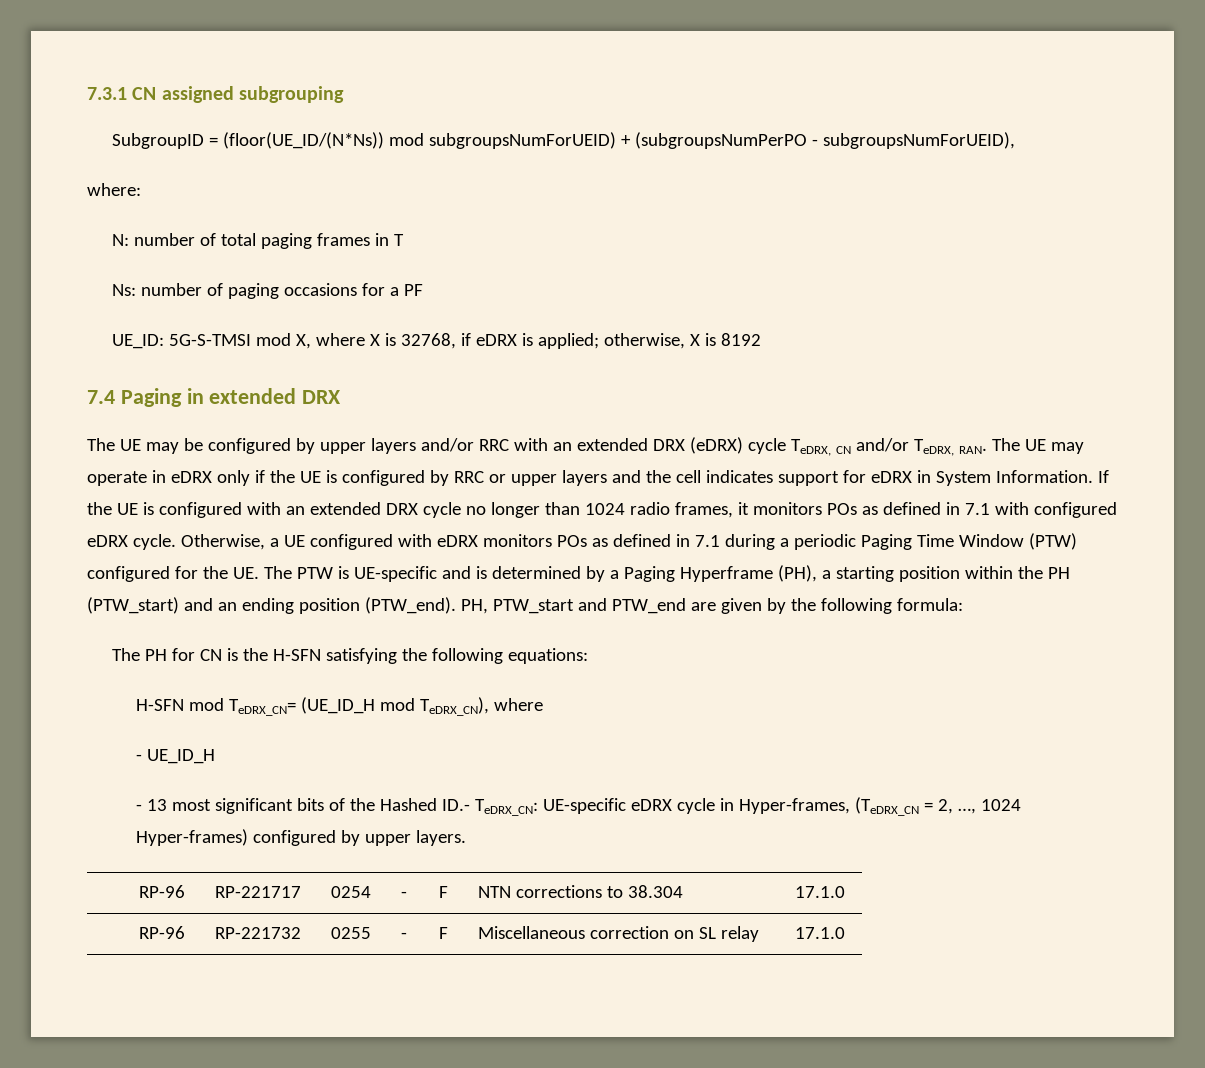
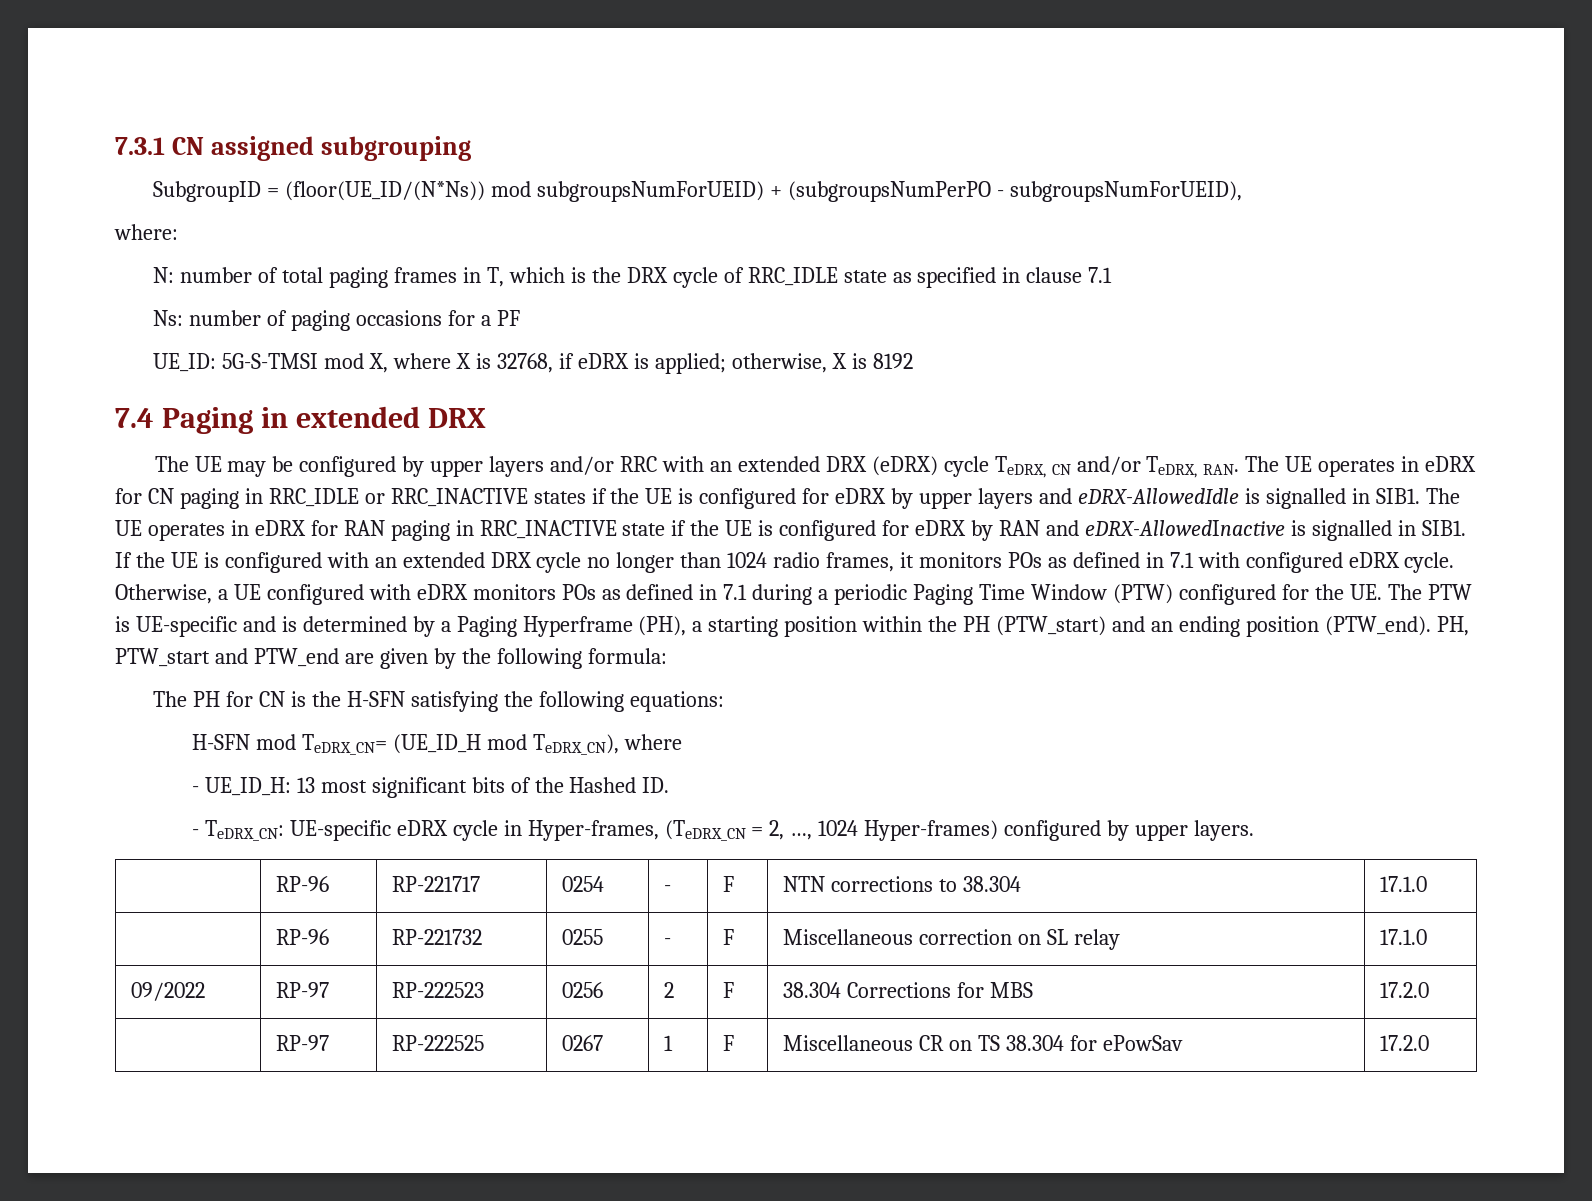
- N: number of total paging frames in T
+ N: number of total paging frames in T, which is the DRX cycle of RRC_IDLE state as specified in clause 7.1
- The UE may be configured by upper layers and/or RRC with an extended DRX (eDRX) cycle TeDRX, CN and/or TeDRX, RAN. The UE may operate in eDRX only if the UE is configured by RRC or upper layers and the cell indicates support for eDRX in System Information.
+ The UE may be configured by upper layers and/or RRC with an extended DRX (eDRX) cycle TeDRX, CN and/or TeDRX, RAN. The UE operates in eDRX for CN paging in RRC_IDLE or RRC_INACTIVE states if the UE is configured for eDRX by upper layers and eDRX-AllowedIdle is signalled in SIB1. The UE operates in eDRX for RAN paging in RRC_INACTIVE state if the UE is configured for eDRX by RAN and eDRX-AllowedInactive is signalled in SIB1.
- - UE_ID_H
- - 13 most significant bits of the Hashed ID.- TeDRX_CN: UE-specific eDRX cycle in Hyper-frames, (TeDRX_CN = 2, …, 1024 Hyper-frames) configured by upper layers.
+ - UE_ID_H: 13 most significant bits of the Hashed ID.
+ - TeDRX_CN: UE-specific eDRX cycle in Hyper-frames, (TeDRX_CN = 2, …, 1024 Hyper-frames) configured by upper layers.
+ 09/2022 | RP-97 | RP-222523 | 0256 | 2 | F | 38.304 Corrections for MBS | 17.2.0
+ | RP-97 | RP-222525 | 0267 | 1 | F | Miscellaneous CR on TS 38.304 for ePowSav | 17.2.0

